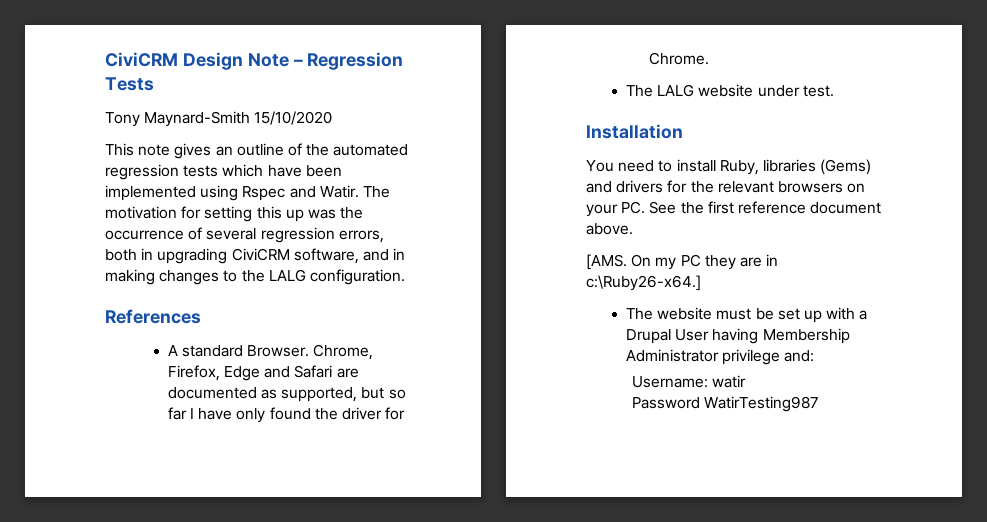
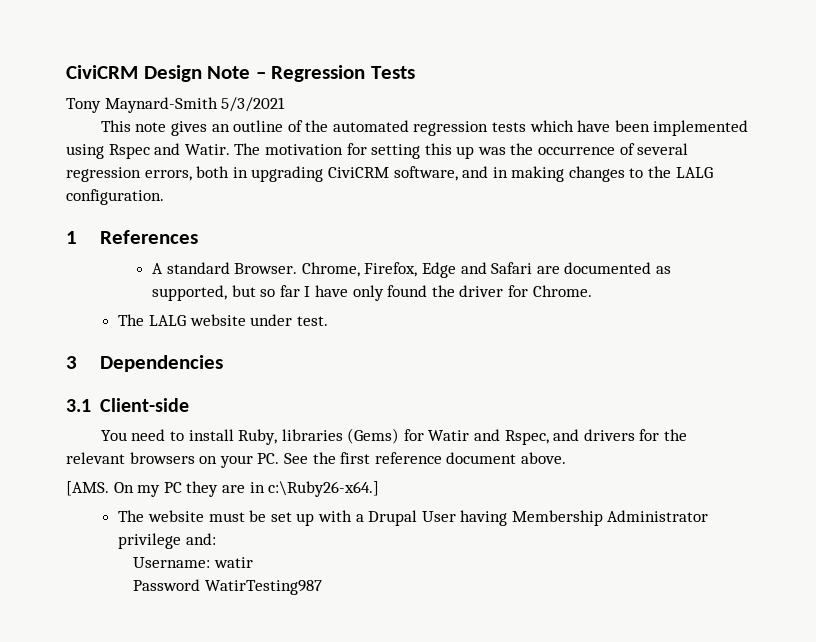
- Tony Maynard-Smith 15/10/2020
+ Tony Maynard-Smith 5/3/2021
- References
+ 1 References
- Installation
+ 3 Dependencies
+ 3.1 Client-side
- You need to install Ruby, libraries (Gems) and drivers for the relevant browsers on your PC. See the first reference document above.
+ You need to install Ruby, libraries (Gems) for Watir and Rspec, and drivers for the relevant browsers on your PC. See the first reference document above.

